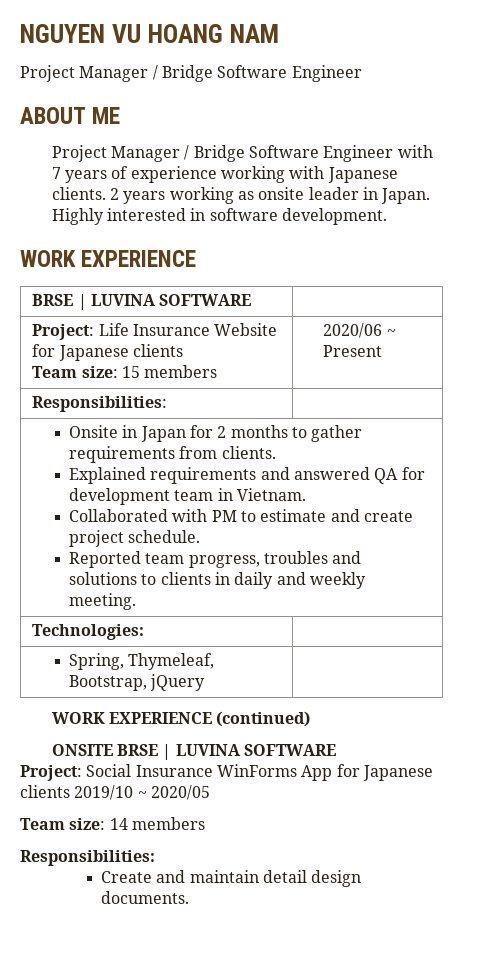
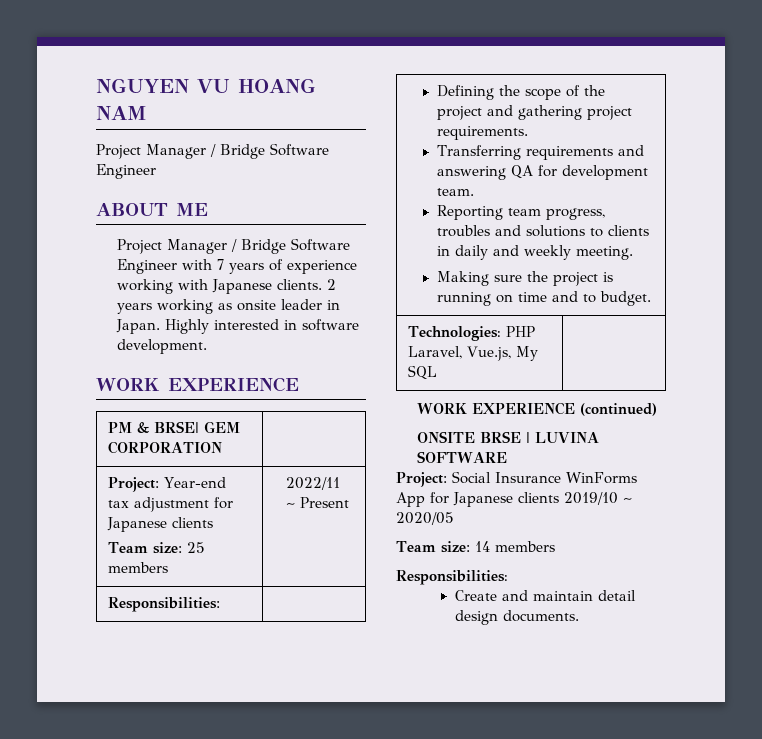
- BRSE | LUVINA SOFTWARE |
- Project: Life Insurance Website for Japanese clients
- Team size: 15 members | 2020/06 ~ Present
+ PM & BRSE| GEM CORPORATION |
+ Project: Year-end tax adjustment for Japanese clients
+ Team size: 25 members | 2022/11 ~ Present
- Onsite in Japan for 2 months to gather requirements from clients.
- Explained requirements and answered QA for development team in Vietnam.
- Collaborated with PM to estimate and create project schedule.
- Reported team progress, troubles and solutions to clients in daily and weekly meeting.
+ Defining the scope of the project and gathering project requirements.
+ Transferring requirements and answering QA for development team.
+ Reporting team progress, troubles and solutions to clients in daily and weekly meeting.
- Technologies: |
- Spring, Thymeleaf, Bootstrap, jQuery |
+ Making sure the project is running on time and to budget.
+ Technologies: PHP Laravel, Vue.js, My SQL |

